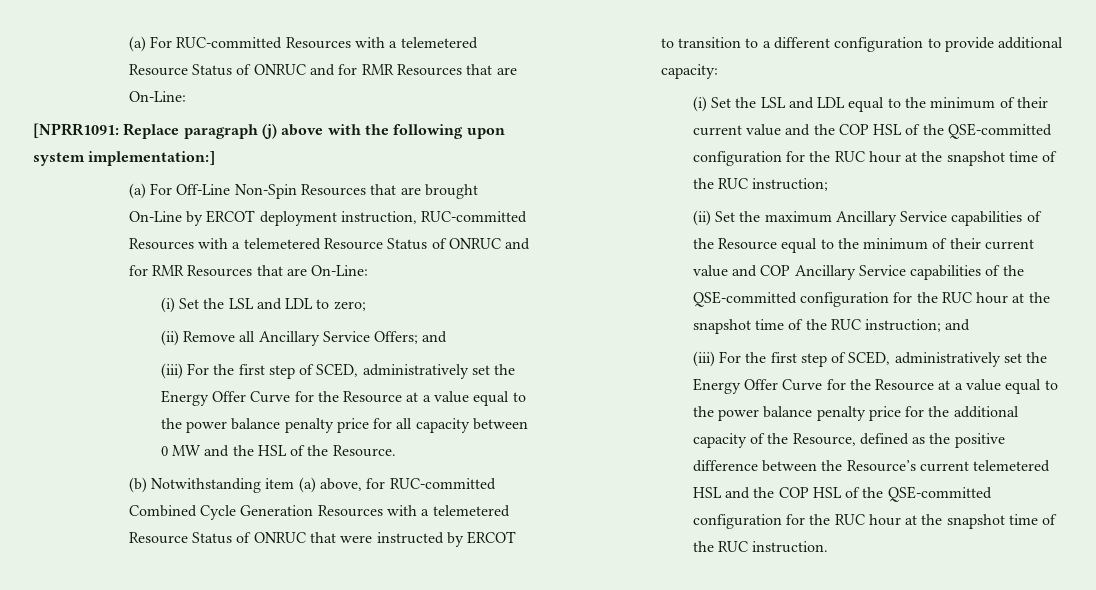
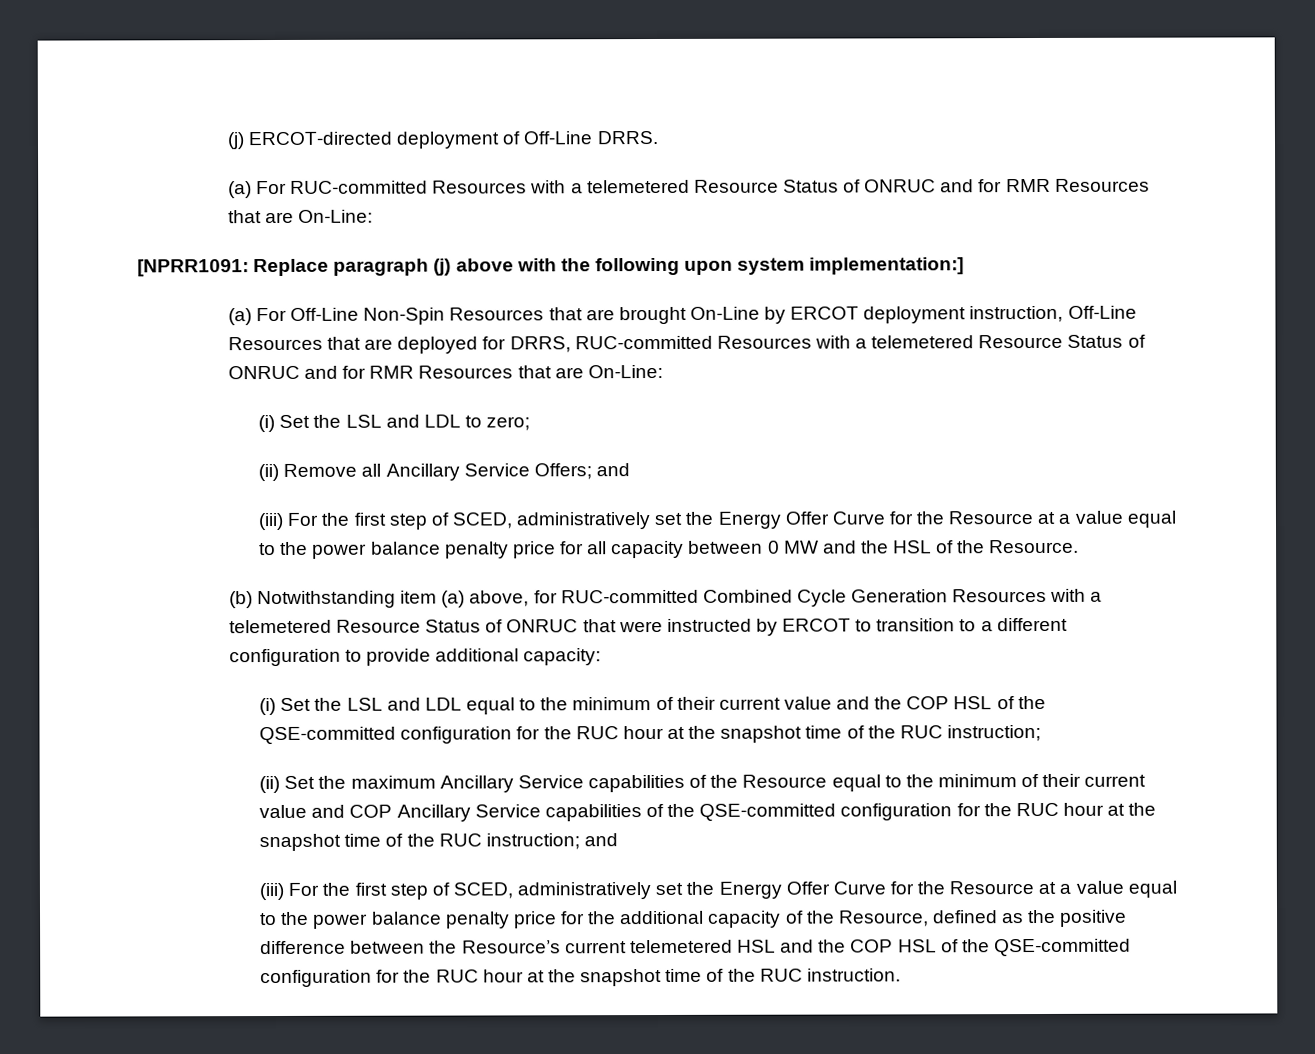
+ (j) ERCOT-directed deployment of Off-Line DRRS.
- (a) For Off-Line Non-Spin Resources that are brought On-Line by ERCOT deployment instruction, RUC-committed Resources with a telemetered Resource Status of ONRUC and for RMR Resources that are On-Line:
+ (a) For Off-Line Non-Spin Resources that are brought On-Line by ERCOT deployment instruction, Off-Line Resources that are deployed for DRRS, RUC-committed Resources with a telemetered Resource Status of ONRUC and for RMR Resources that are On-Line:

